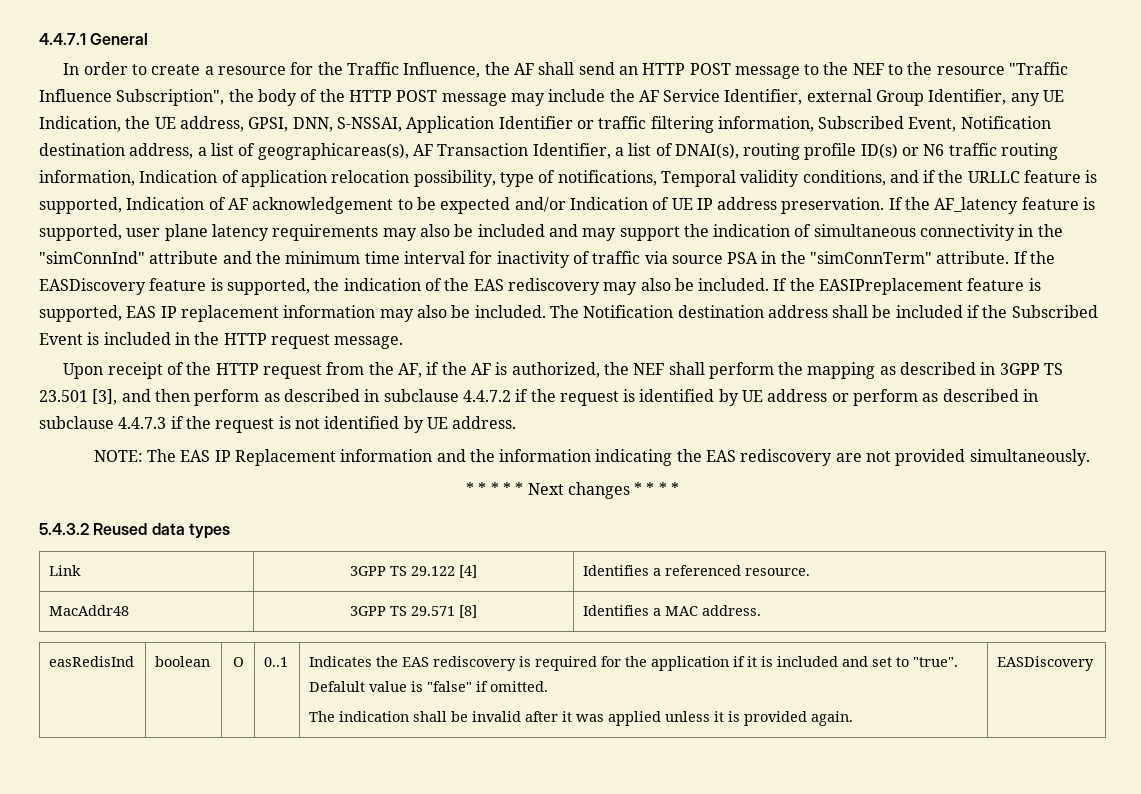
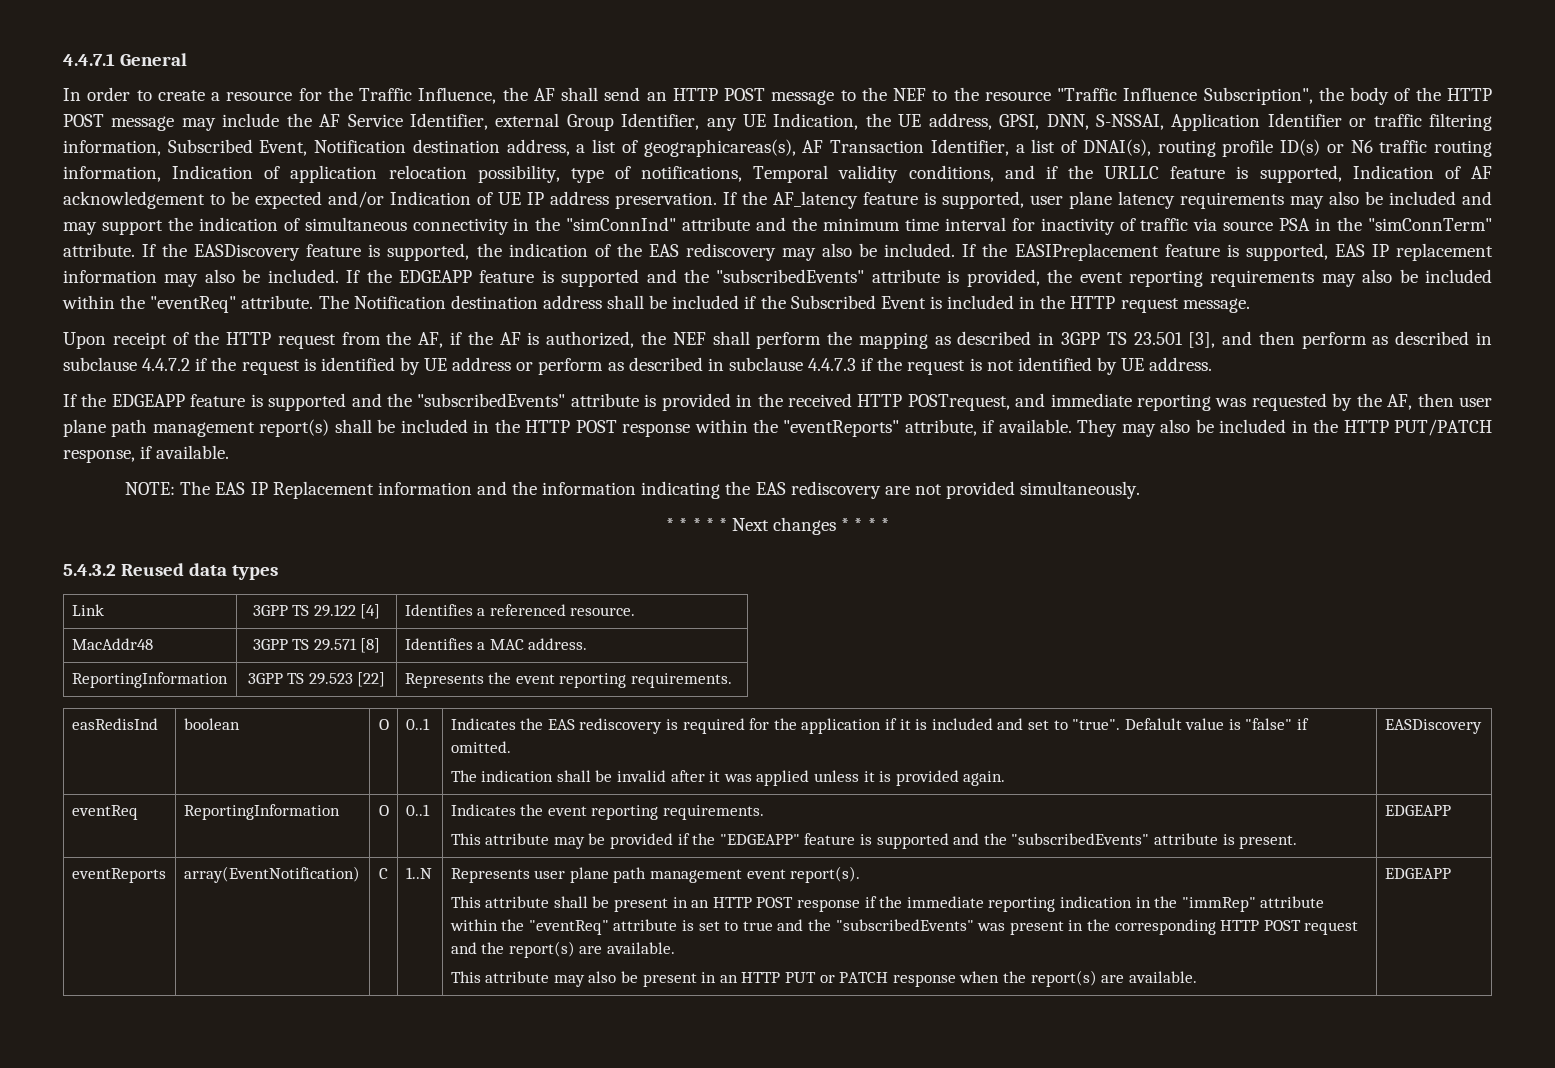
+ If the EDGEAPP feature is supported and the "subscribedEvents" attribute is provided, the event reporting requirements may also be included within the "eventReq" attribute.
+ If the EDGEAPP feature is supported and the "subscribedEvents" attribute is provided in the received HTTP POSTrequest, and immediate reporting was requested by the AF, then user plane path management report(s) shall be included in the HTTP POST response within the "eventReports" attribute, if available. They may also be included in the HTTP PUT/PATCH response, if available.
+ ReportingInformation | 3GPP TS 29.523 [22] | Represents the event reporting requirements.
+ eventReq | ReportingInformation | O | 0..1 | Indicates the event reporting requirements.
+ This attribute may be provided if the "EDGEAPP" feature is supported and the "subscribedEvents" attribute is present. | EDGEAPP
+ eventReports | array(EventNotification) | C | 1..N | Represents user plane path management event report(s).
+ This attribute shall be present in an HTTP POST response if the immediate reporting indication in the "immRep" attribute within the "eventReq" attribute is set to true and the "subscribedEvents" was present in the corresponding HTTP POST request and the report(s) are available.
+ This attribute may also be present in an HTTP PUT or PATCH response when the report(s) are available. | EDGEAPP

